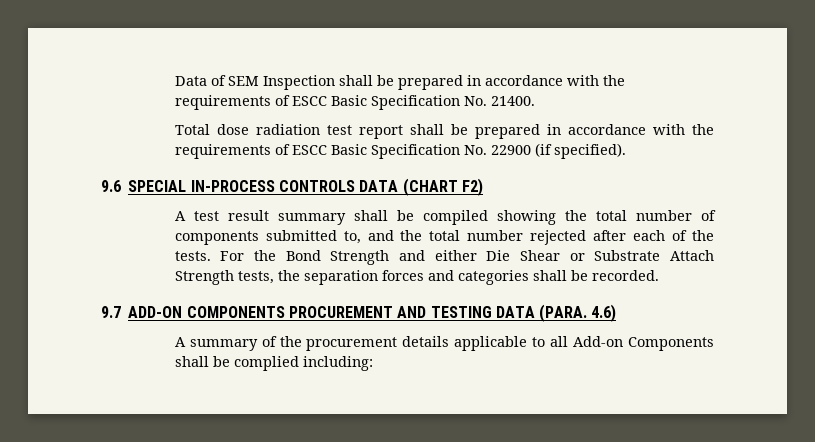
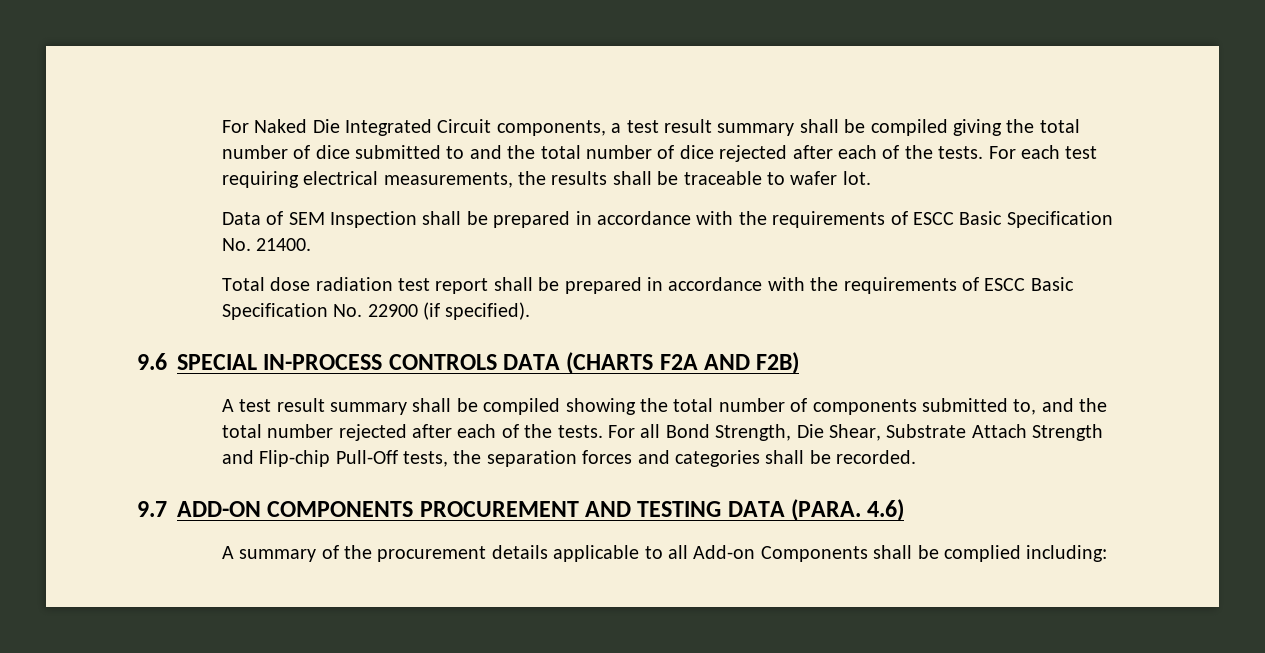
+ For Naked Die Integrated Circuit components, a test result summary shall be compiled giving the total number of dice submitted to and the total number of dice rejected after each of the tests. For each test requiring electrical measurements, the results shall be traceable to wafer lot.
- 9.6 SPECIAL IN-PROCESS CONTROLS DATA (CHART F2)
+ 9.6 SPECIAL IN-PROCESS CONTROLS DATA (CHARTS F2A AND F2B)
- For the Bond Strength and either Die Shear or Substrate Attach Strength tests, the separation forces and categories shall be recorded.
+ For all Bond Strength, Die Shear, Substrate Attach Strength and Flip-chip Pull-Off tests, the separation forces and categories shall be recorded.

